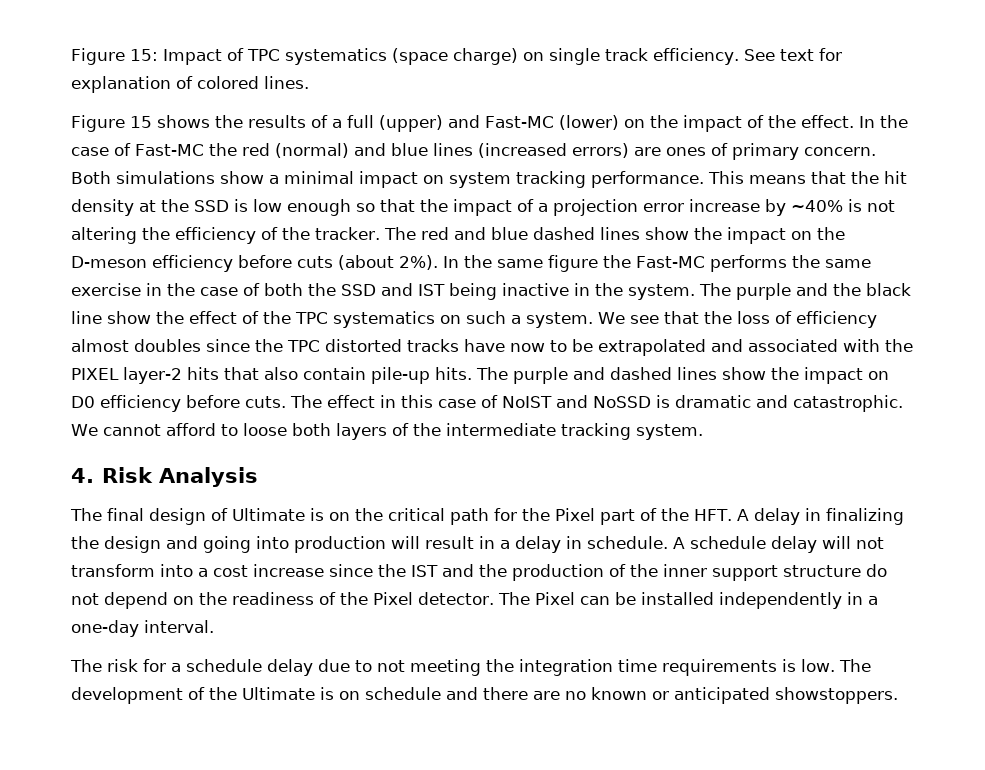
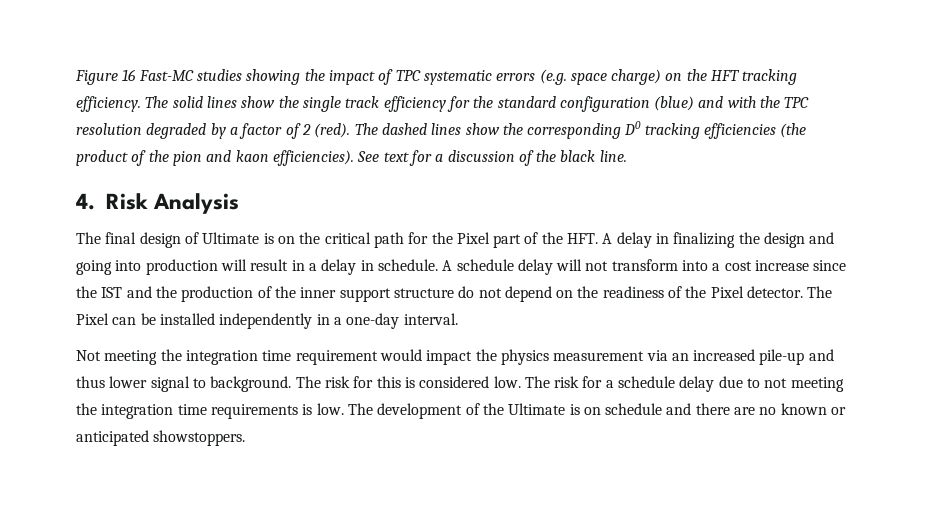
- Figure 15: Impact of TPC systematics (space charge) on single track efficiency. See text for explanation of colored lines.
- Figure 15 shows the results of a full (upper) and Fast-MC (lower) on the impact of the effect. In the case of Fast-MC the red (normal) and blue lines (increased errors) are ones of primary concern. Both simulations show a minimal impact on system tracking performance. This means that the hit density at the SSD is low enough so that the impact of a projection error increase by ~40% is not altering the efficiency of the tracker. The red and blue dashed lines show the impact on the D-meson efficiency before cuts (about 2%). In the same figure the Fast-MC performs the same exercise in the case of both the SSD and IST being inactive in the system. The purple and the black line show the effect of the TPC systematics on such a system. We see that the loss of efficiency almost doubles since the TPC distorted tracks have now to be extrapolated and associated with the PIXEL layer-2 hits that also contain pile-up hits. The purple and dashed lines show the impact on D0 efficiency before cuts. The effect in this case of NoIST and NoSSD is dramatic and catastrophic. We cannot afford to loose both layers of the intermediate tracking system.
+ Figure 16 Fast-MC studies showing the impact of TPC systematic errors (e.g. space charge) on the HFT tracking efficiency. The solid lines show the single track efficiency for the standard configuration (blue) and with the TPC resolution degraded by a factor of 2 (red). The dashed lines show the corresponding D0 tracking efficiencies (the product of the pion and kaon efficiencies). See text for a discussion of the black line.
+ Not meeting the integration time requirement would impact the physics measurement via an increased pile-up and thus lower signal to background. The risk for this is considered low.

